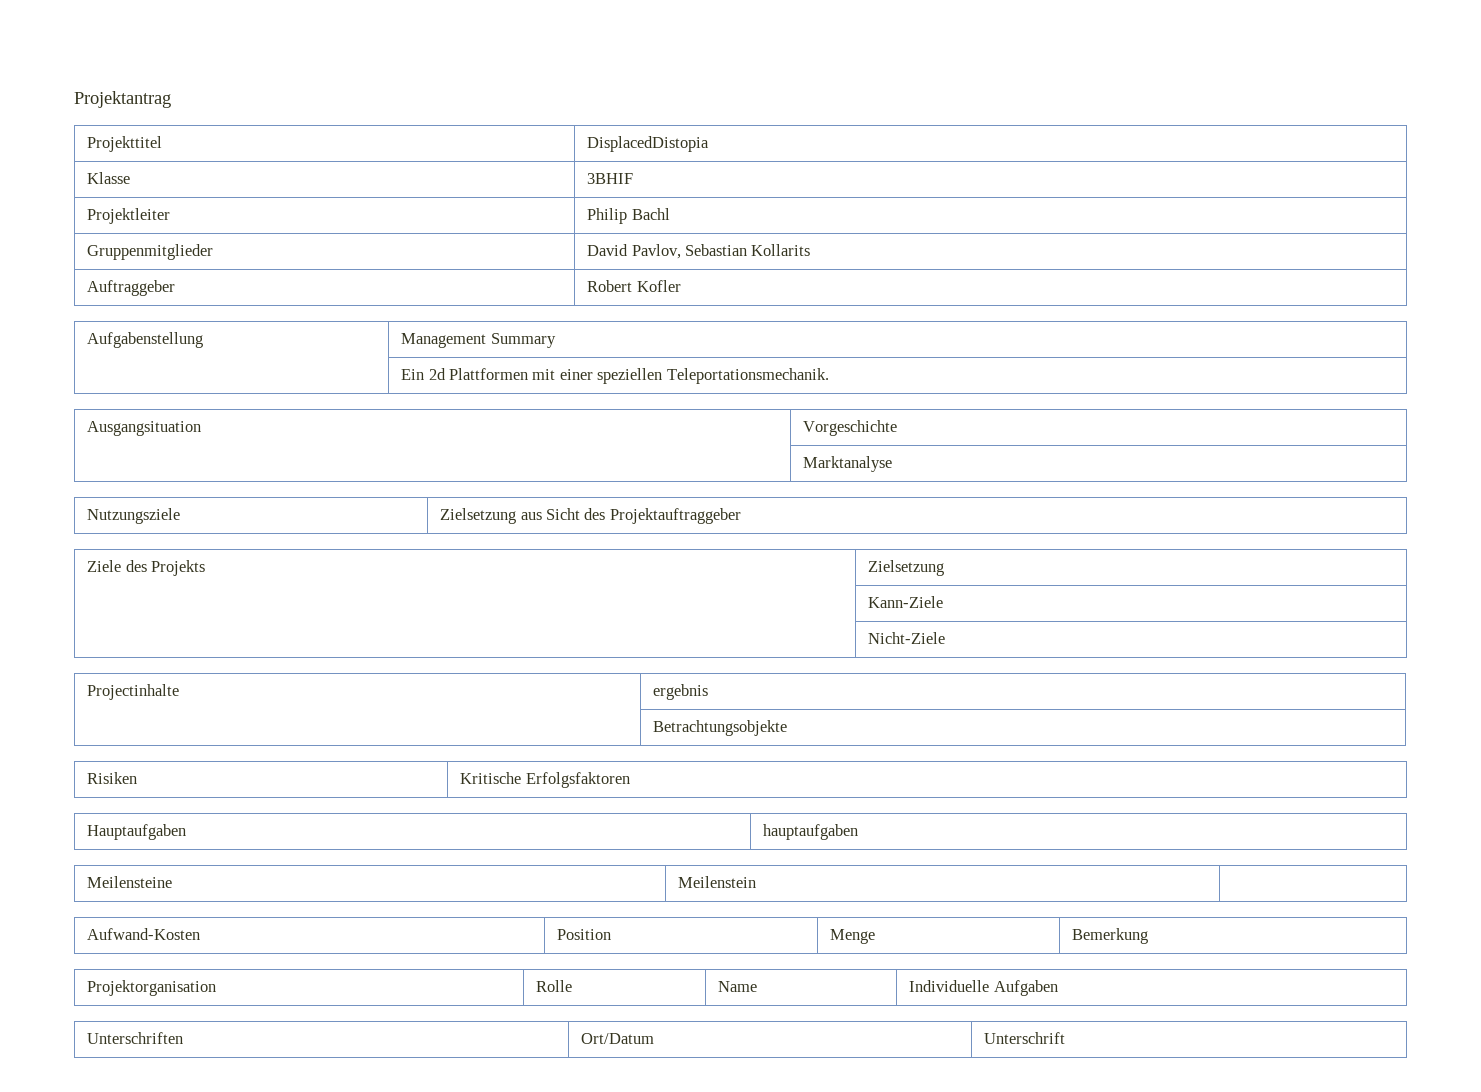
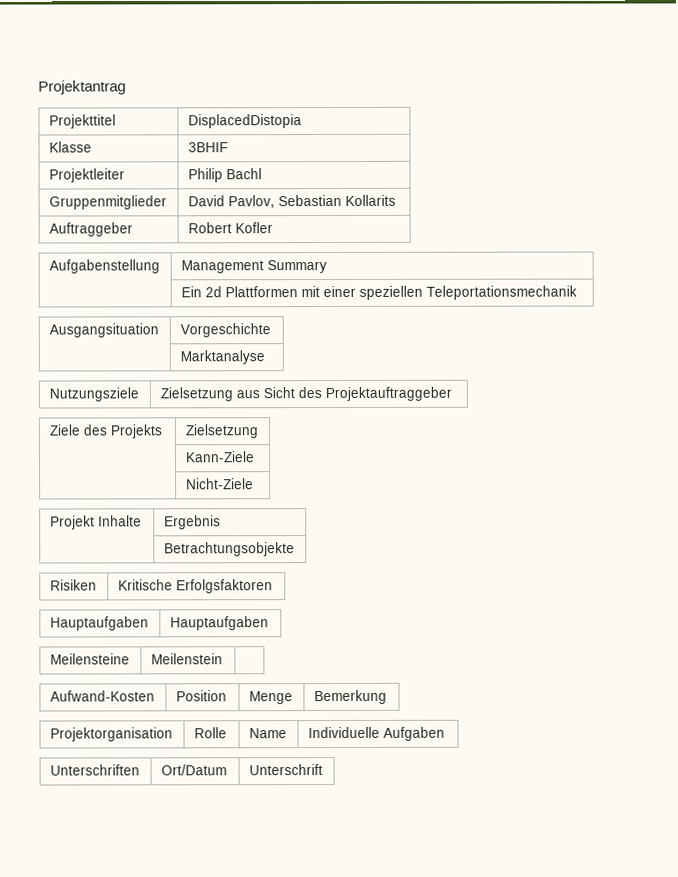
- | Ein 2d Plattformen mit einer speziellen Teleportationsmechanik.
+ | Ein 2d Plattformen mit einer speziellen Teleportationsmechanik
- Projectinhalte | ergebnis
+ Projekt Inhalte | Ergebnis
- Hauptaufgaben | hauptaufgaben
+ Hauptaufgaben | Hauptaufgaben

